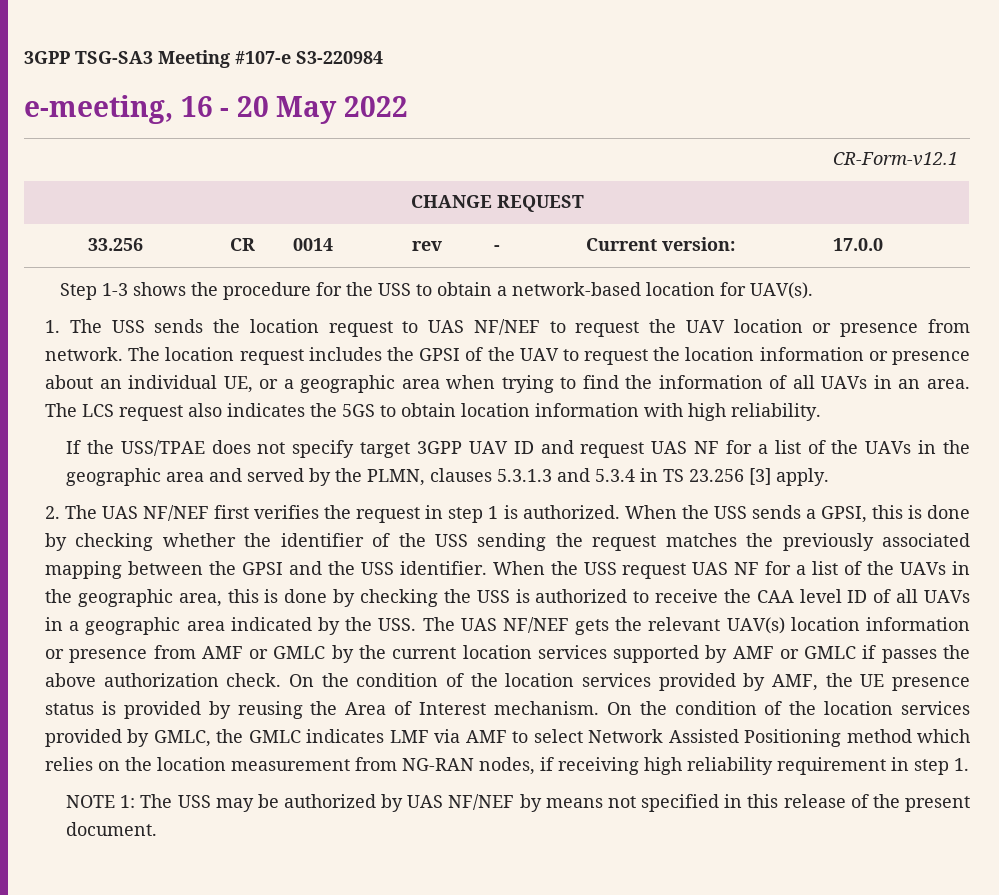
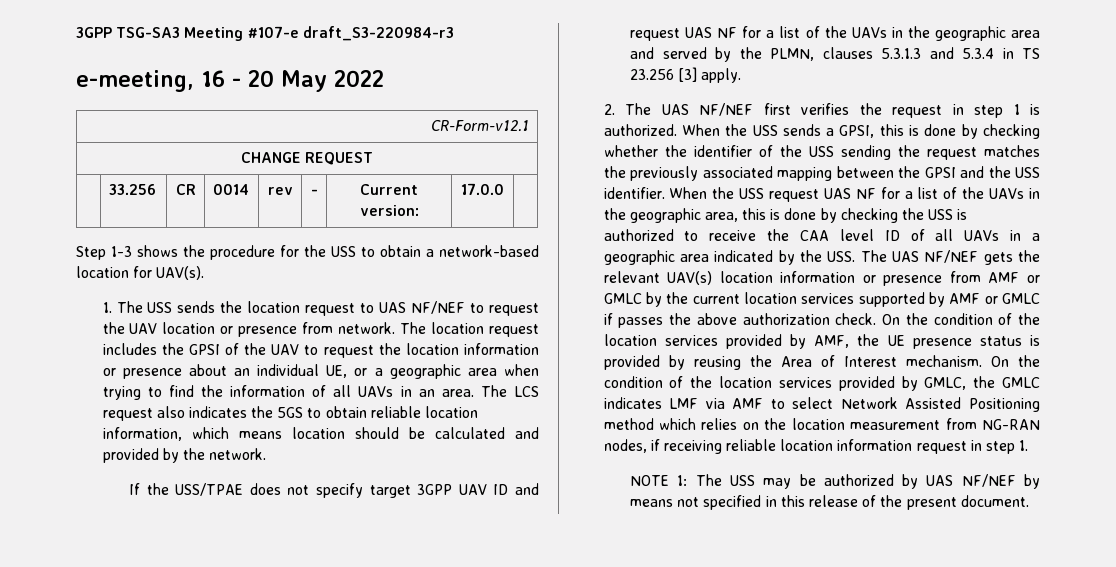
- 3GPP TSG-SA3 Meeting #107-e S3-220984
+ 3GPP TSG-SA3 Meeting #107-e draft_S3-220984-r3
- The LCS request also indicates the 5GS to obtain location information with high reliability.
+ The LCS request also indicates the 5GS to obtain reliable location information, which means location should be calculated and provided by the network.
- On the condition of the location services provided by GMLC, the GMLC indicates LMF via AMF to select Network Assisted Positioning method which relies on the location measurement from NG-RAN nodes, if receiving high reliability requirement in step 1.
+ On the condition of the location services provided by GMLC, the GMLC indicates LMF via AMF to select Network Assisted Positioning method which relies on the location measurement from NG-RAN nodes, if receiving reliable location information request in step 1.

